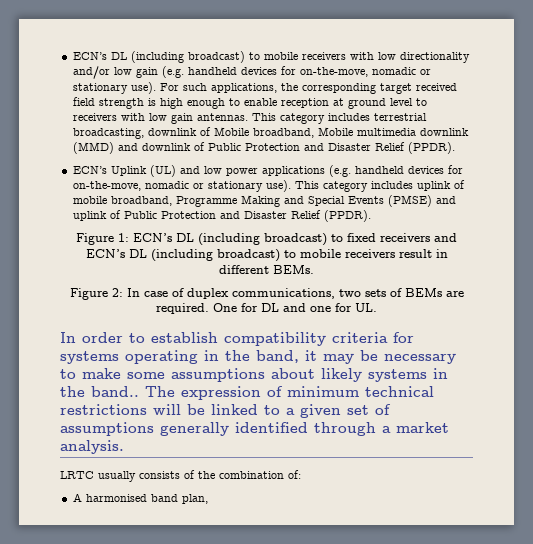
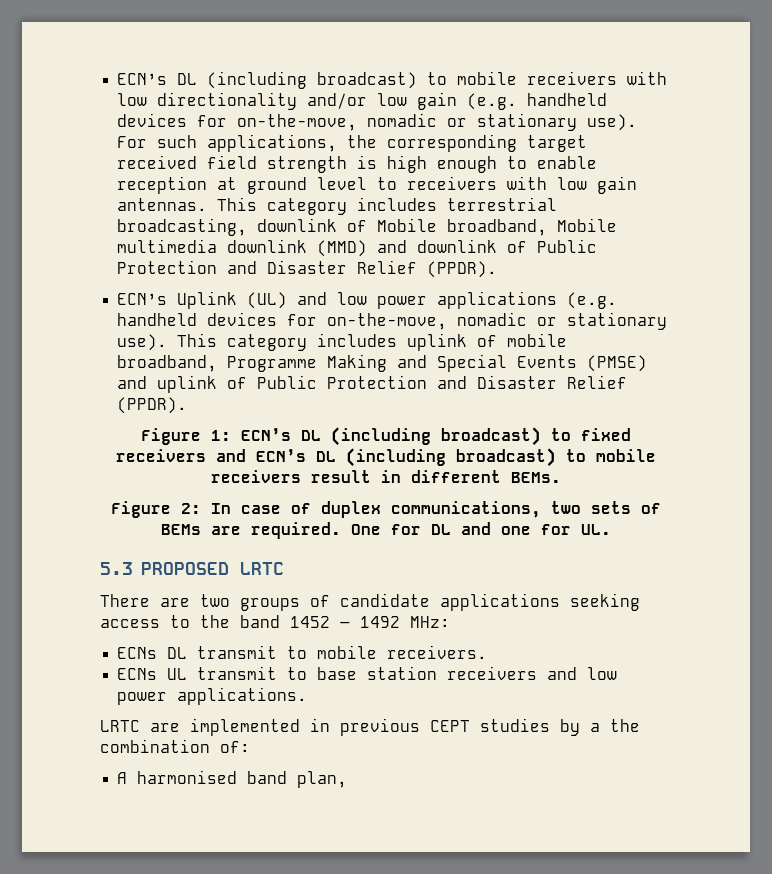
- In order to establish compatibility criteria for systems operating in the band, it may be necessary to make some assumptions about likely systems in the band.. The expression of minimum technical restrictions will be linked to a given set of assumptions generally identified through a market analysis.
- LRTC usually consists of the combination of:
+ 5.3 PROPOSED LRTC
+ There are two groups of candidate applications seeking access to the band 1452 – 1492 MHz:
+ ECNs DL transmit to mobile receivers.
+ ECNs UL transmit to base station receivers and low power applications.
+ LRTC are implemented in previous CEPT studies by a the combination of:

